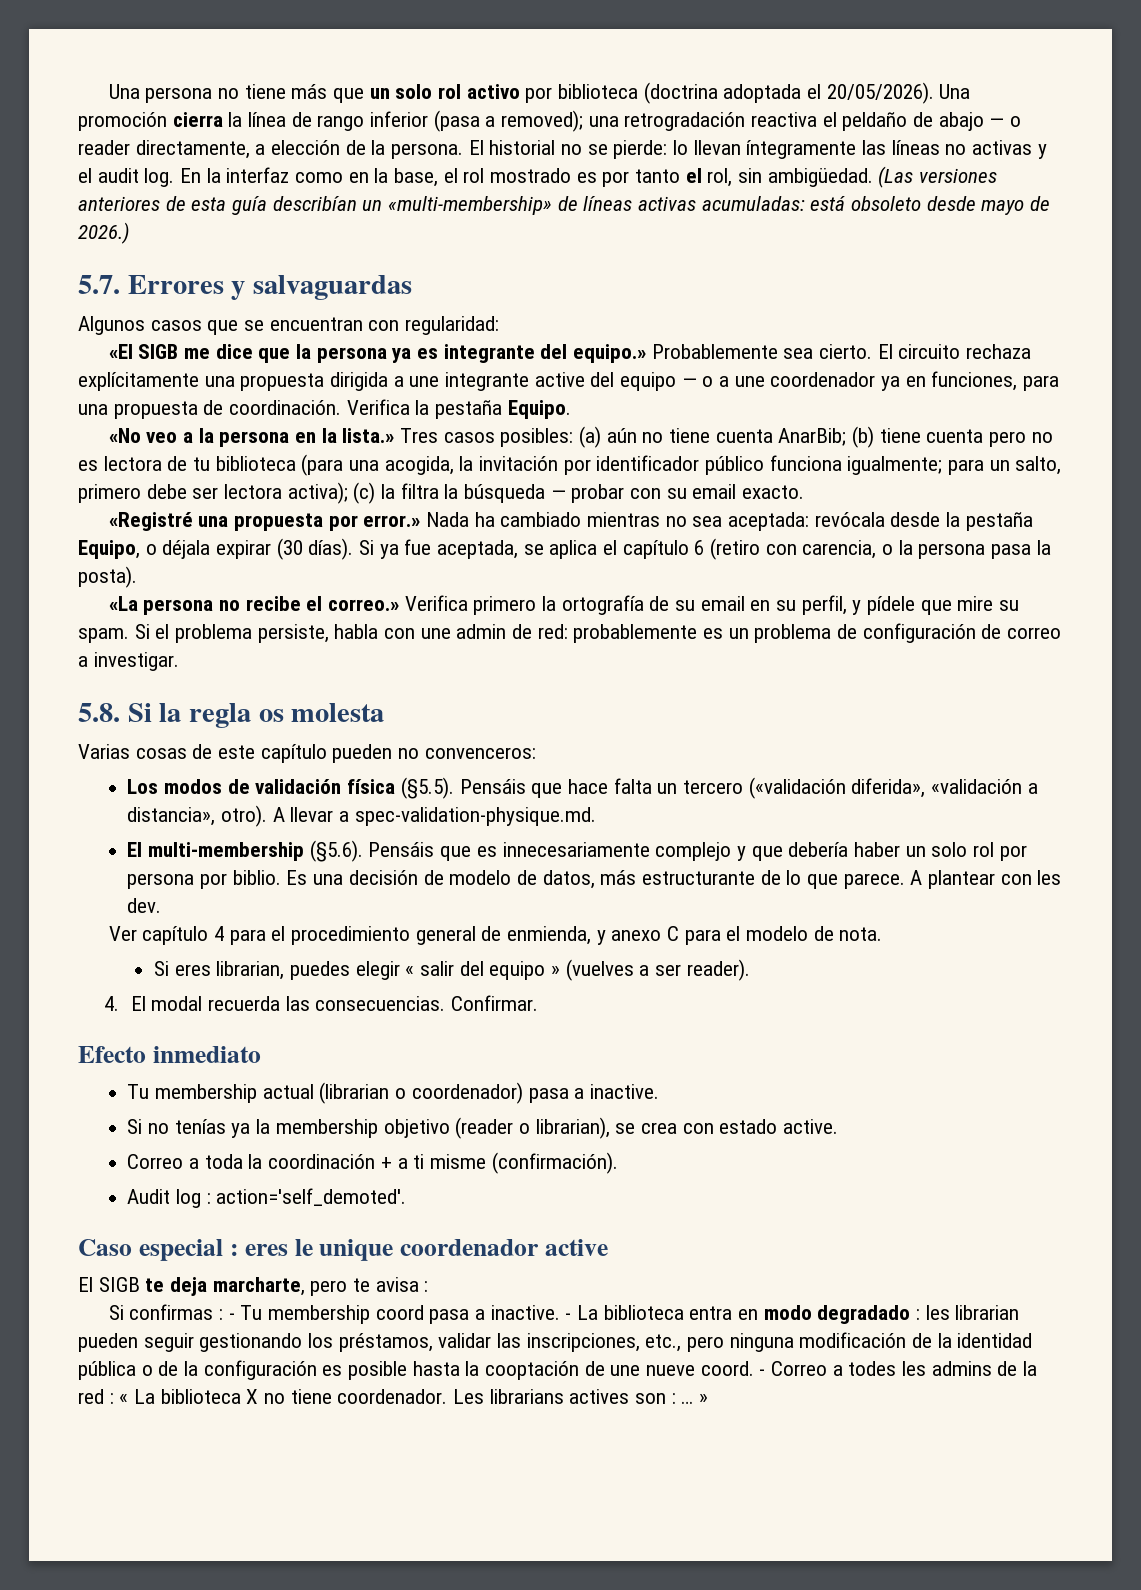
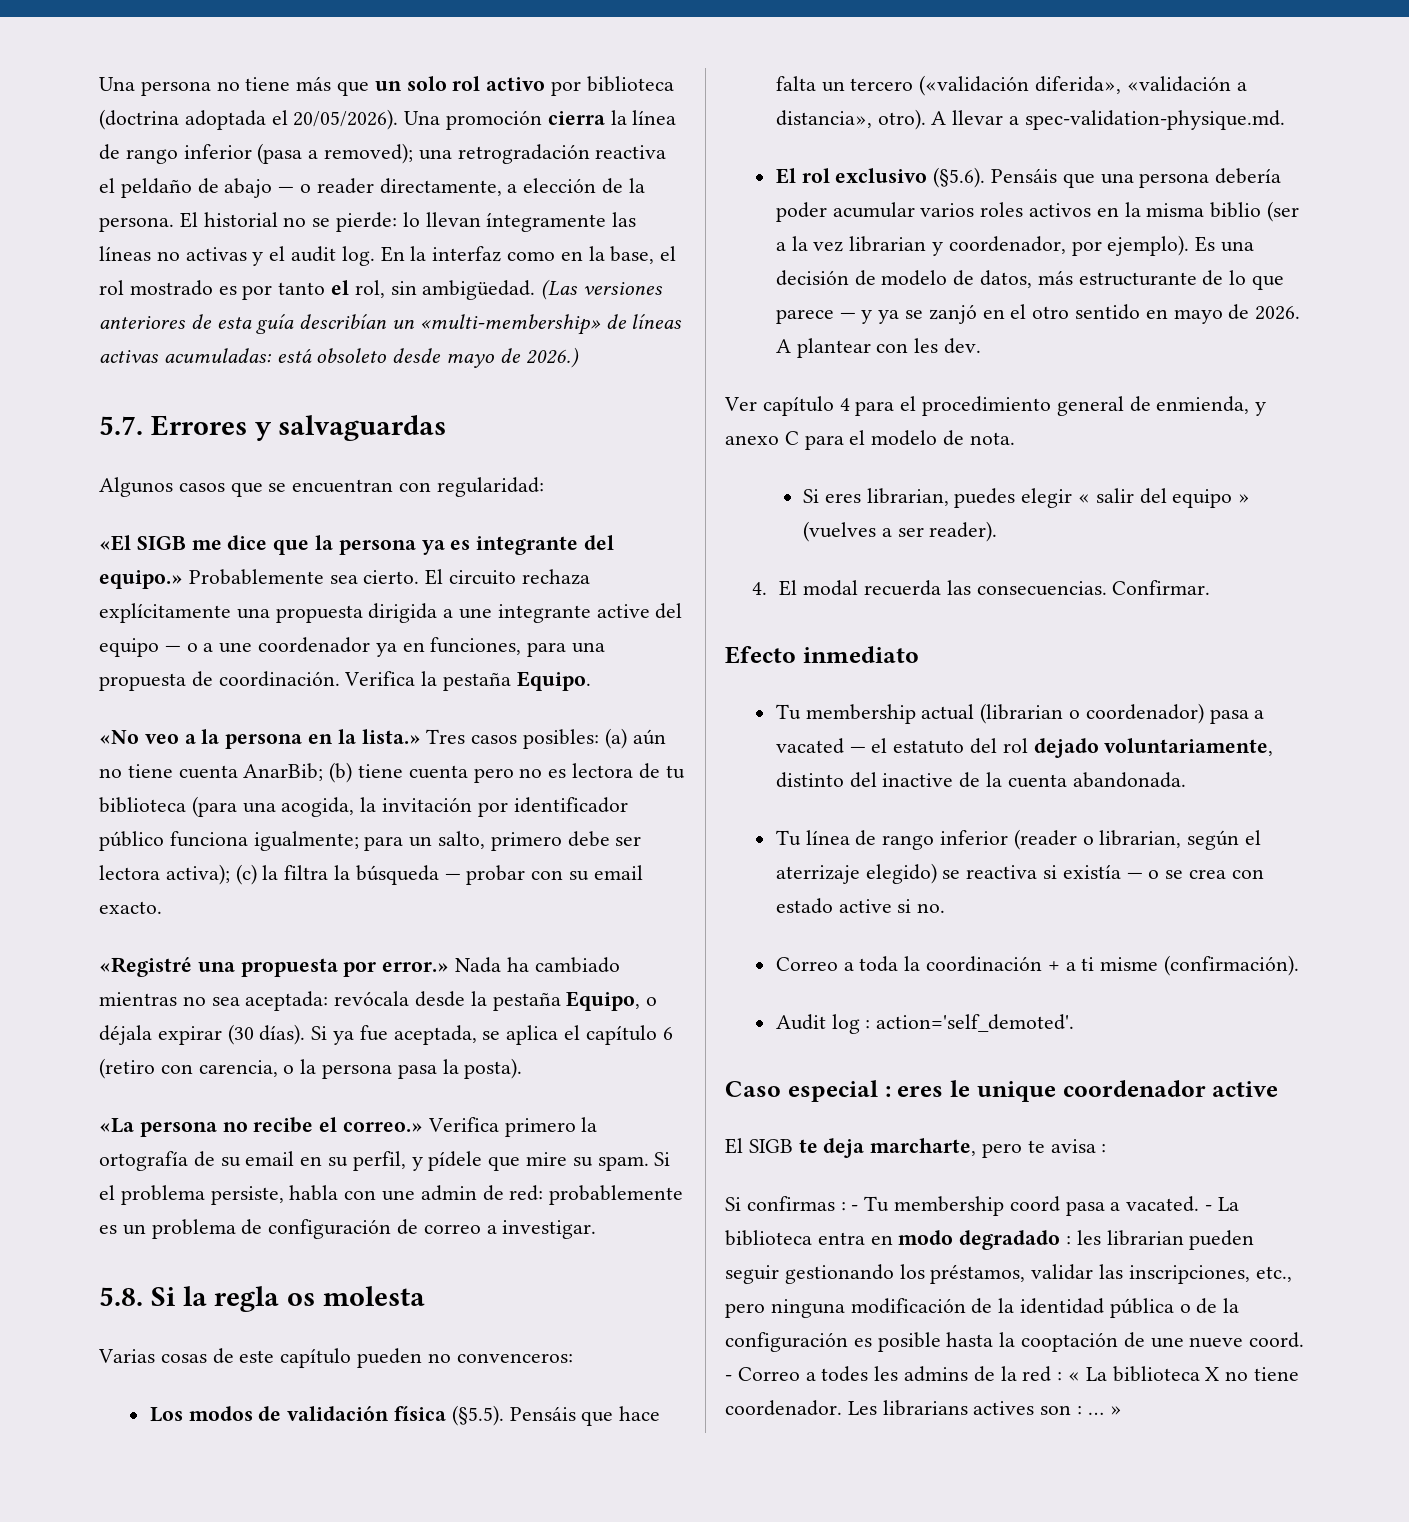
- El multi-membership (§5.6). Pensáis que es innecesariamente complejo y que debería haber un solo rol por persona por biblio.
+ El rol exclusivo (§5.6). Pensáis que una persona debería poder acumular varios roles activos en la misma biblio (ser a la vez librarian y coordenador, por ejemplo).
- Es una decisión de modelo de datos, más estructurante de lo que parece.
+ Es una decisión de modelo de datos, más estructurante de lo que parece — y ya se zanjó en el otro sentido en mayo de 2026.
- Tu membership actual (librarian o coordenador) pasa a inactive.
- Si no tenías ya la membership objetivo (reader o librarian), se crea con estado active.
+ Tu membership actual (librarian o coordenador) pasa a vacated — el estatuto del rol dejado voluntariamente, distinto del inactive de la cuenta abandonada.
+ Tu línea de rango inferior (reader o librarian, según el aterrizaje elegido) se reactiva si existía — o se crea con estado active si no.
- Si confirmas : - Tu membership coord pasa a inactive.
+ Si confirmas : - Tu membership coord pasa a vacated.

